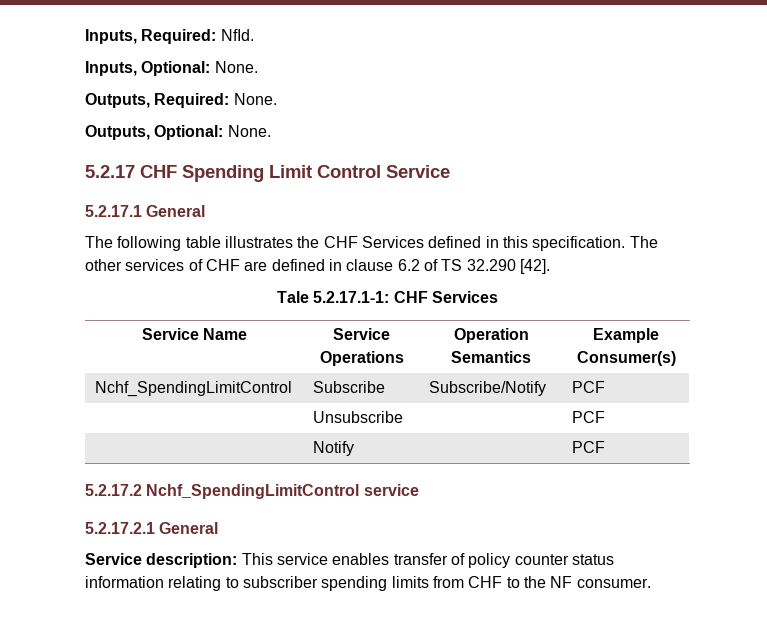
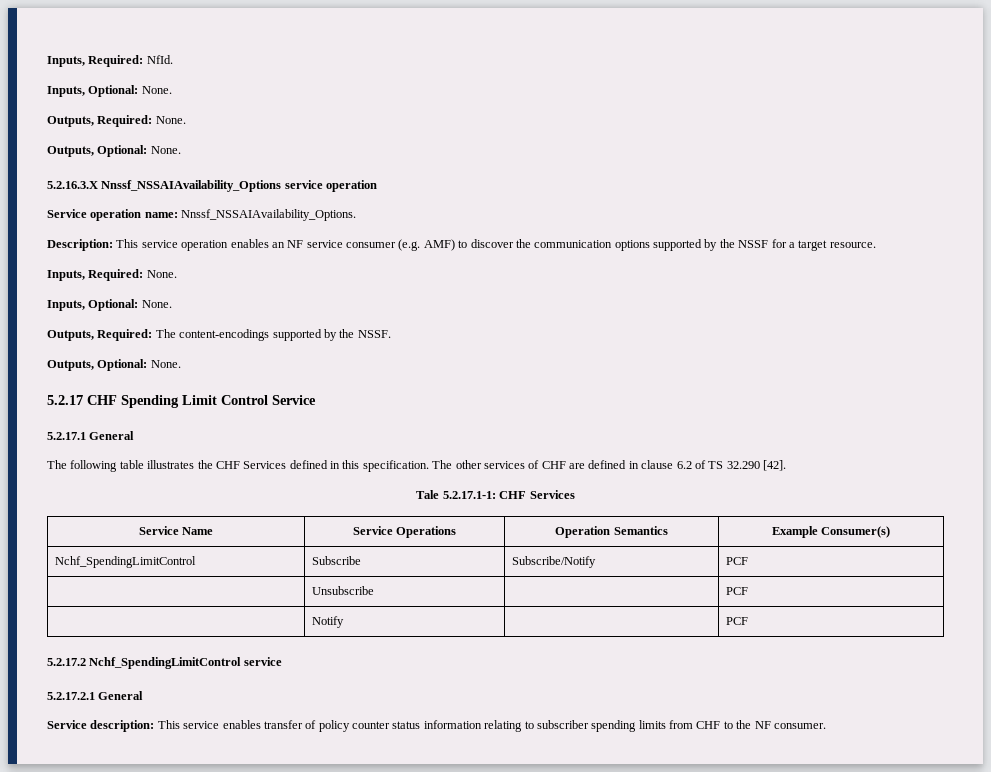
+ 5.2.16.3.X Nnssf_NSSAIAvailability_Options service operation
+ Service operation name: Nnssf_NSSAIAvailability_Options.
+ Description: This service operation enables an NF service consumer (e.g. AMF) to discover the communication options supported by the NSSF for a target resource.
+ Inputs, Required: None.
+ Inputs, Optional: None.
+ Outputs, Required: The content-encodings supported by the NSSF.
+ Outputs, Optional: None.

